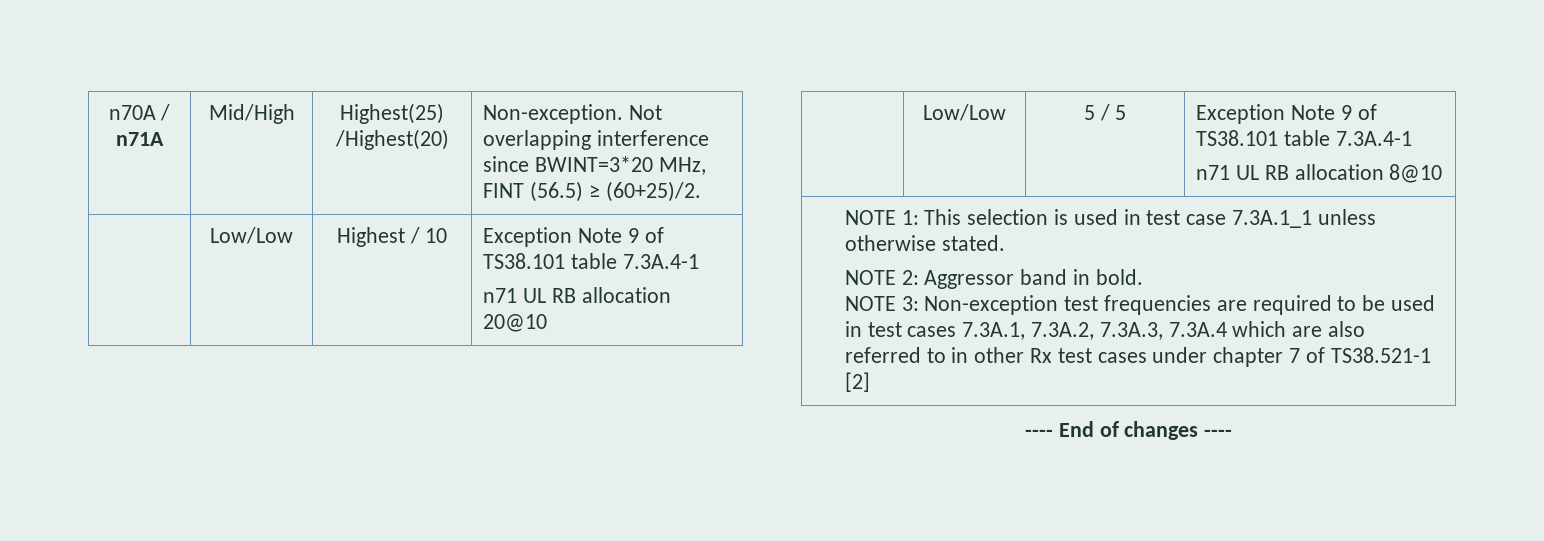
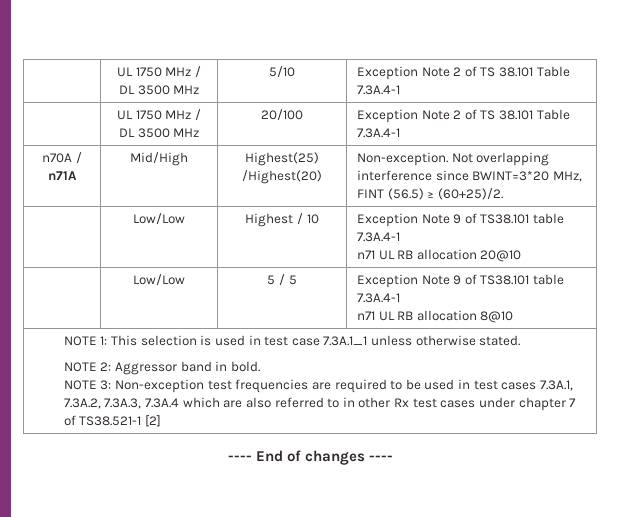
+ | UL 1750 MHz / DL 3500 MHz | 5/10 | Exception Note 2 of TS 38.101 Table 7.3A.4-1
+ | UL 1750 MHz / DL 3500 MHz | 20/100 | Exception Note 2 of TS 38.101 Table 7.3A.4-1

